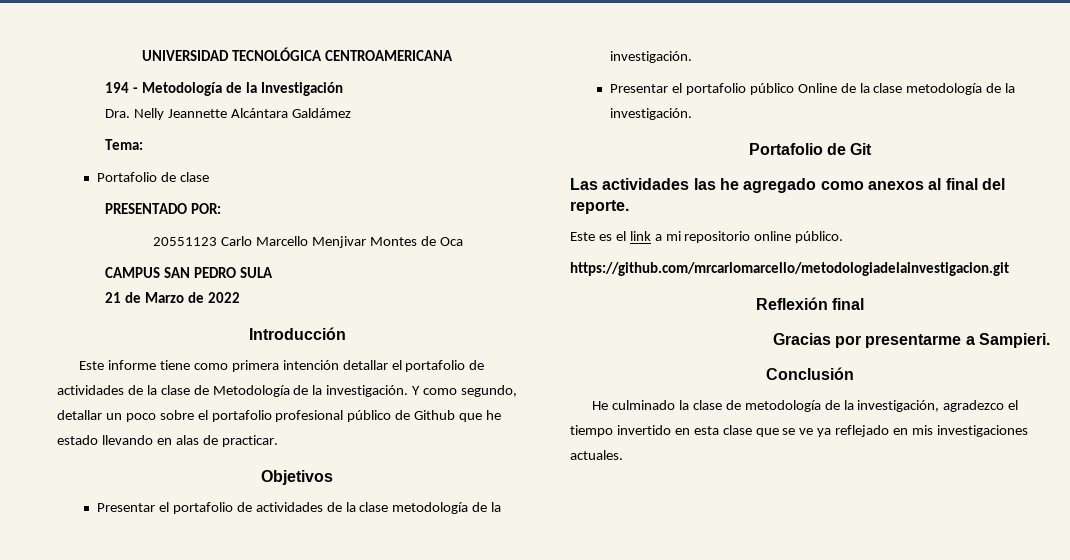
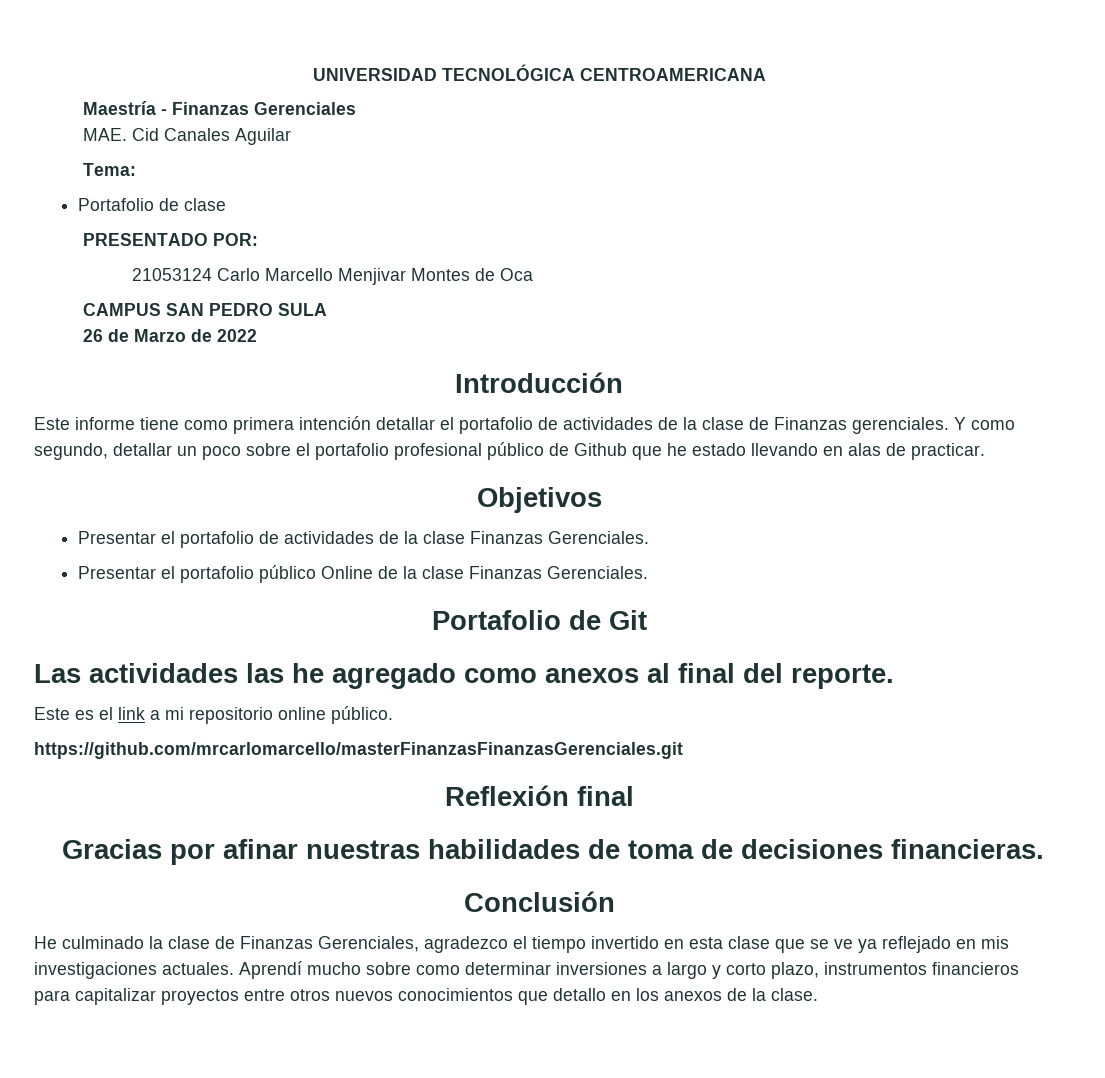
- 194 - Metodología de la Investigación
- Dra. Nelly Jeannette Alcántara Galdámez
+ Maestría - Finanzas Gerenciales
+ MAE. Cid Canales Aguilar
- 20551123 Carlo Marcello Menjivar Montes de Oca
+ 21053124 Carlo Marcello Menjivar Montes de Oca
- 21 de Marzo de 2022
+ 26 de Marzo de 2022
- Este informe tiene como primera intención detallar el portafolio de actividades de la clase de Metodología de la investigación.
+ Este informe tiene como primera intención detallar el portafolio de actividades de la clase de Finanzas gerenciales.
- Presentar el portafolio de actividades de la clase metodología de la investigación.
+ Presentar el portafolio de actividades de la clase Finanzas Gerenciales.
- Presentar el portafolio público Online de la clase metodología de la investigación.
+ Presentar el portafolio público Online de la clase Finanzas Gerenciales.
- https://github.com/mrcarlomarcello/metodologiadelainvestigacion.git
+ https://github.com/mrcarlomarcello/masterFinanzasFinanzasGerenciales.git
- Gracias por presentarme a Sampieri.
+ Gracias por afinar nuestras habilidades de toma de decisiones financieras.
- He culminado la clase de metodología de la investigación, agradezco el tiempo invertido en esta clase que se ve ya reflejado en mis investigaciones actuales.
+ He culminado la clase de Finanzas Gerenciales, agradezco el tiempo invertido en esta clase que se ve ya reflejado en mis investigaciones actuales.
+ Aprendí mucho sobre como determinar inversiones a largo y corto plazo, instrumentos financieros para capitalizar proyectos entre otros nuevos conocimientos que detallo en los anexos de la clase.

